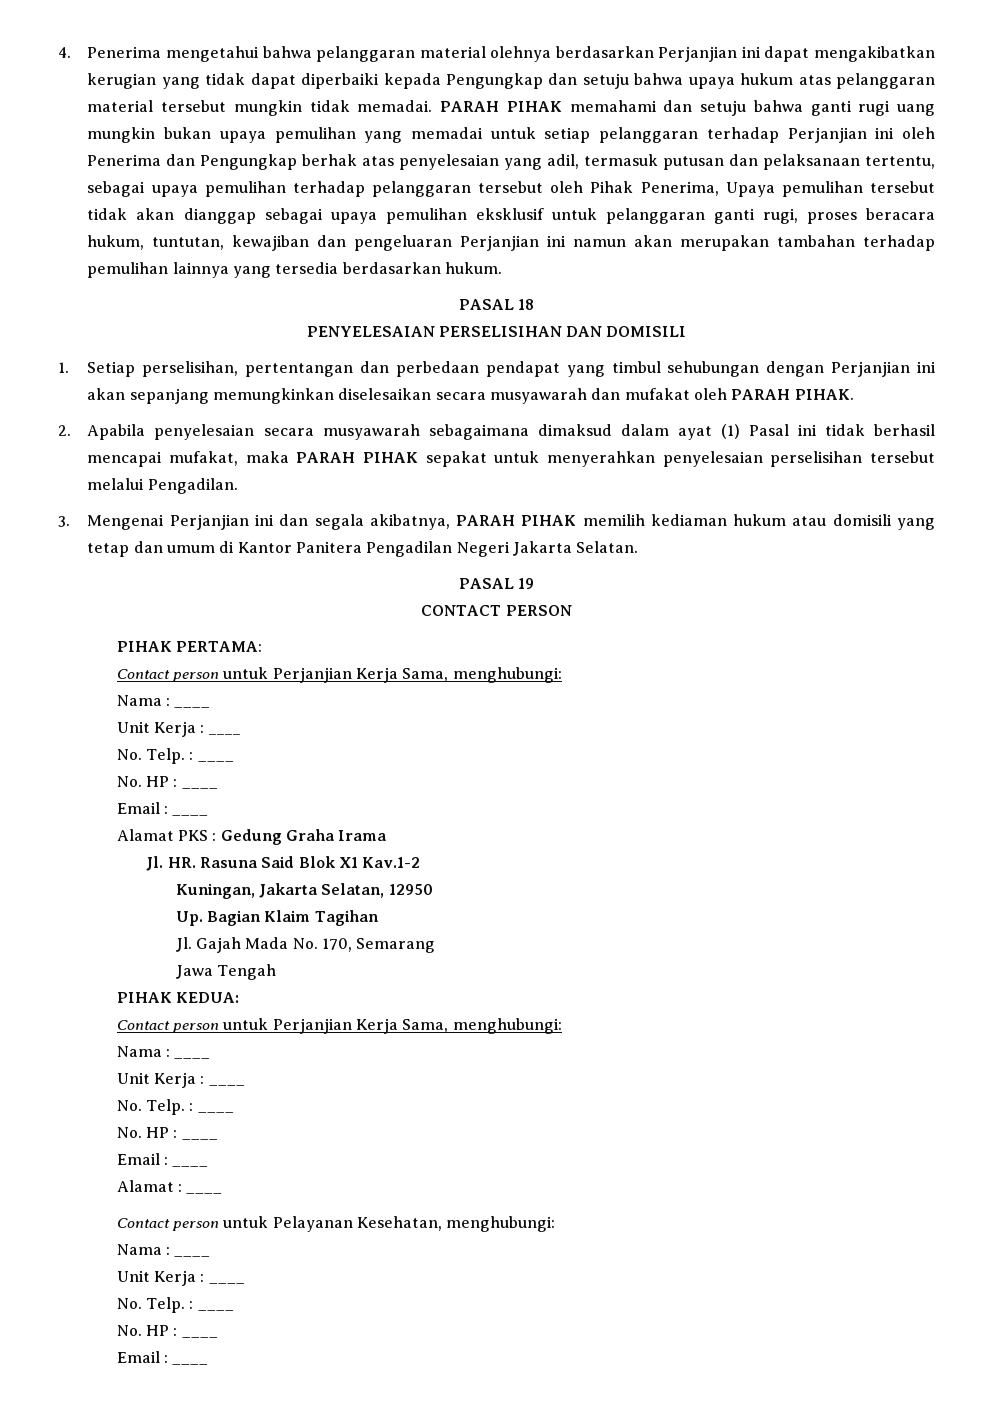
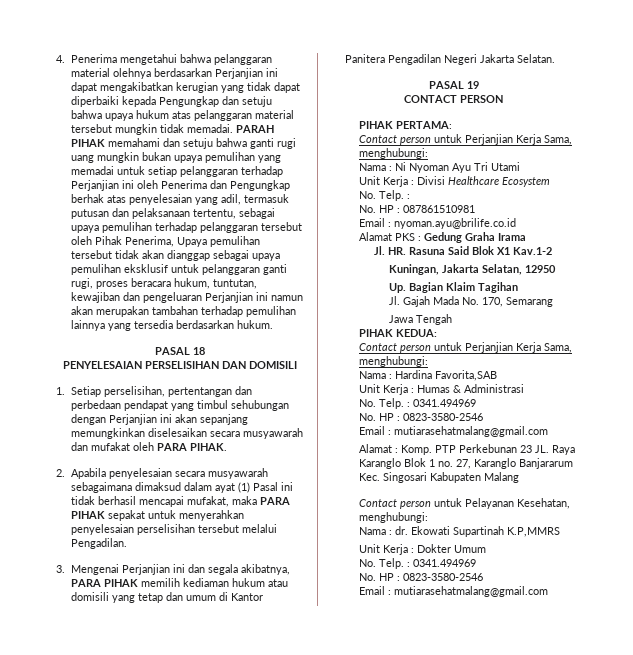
- 1. Setiap perselisihan, pertentangan dan perbedaan pendapat yang timbul sehubungan dengan Perjanjian ini akan sepanjang memungkinkan diselesaikan secara musyawarah dan mufakat oleh PARAH PIHAK.
+ 1. Setiap perselisihan, pertentangan dan perbedaan pendapat yang timbul sehubungan dengan Perjanjian ini akan sepanjang memungkinkan diselesaikan secara musyawarah dan mufakat oleh PARA PIHAK.
- 2. Apabila penyelesaian secara musyawarah sebagaimana dimaksud dalam ayat (1) Pasal ini tidak berhasil mencapai mufakat, maka PARAH PIHAK sepakat untuk menyerahkan penyelesaian perselisihan tersebut melalui Pengadilan.
+ 2. Apabila penyelesaian secara musyawarah sebagaimana dimaksud dalam ayat (1) Pasal ini tidak berhasil mencapai mufakat, maka PARA PIHAK sepakat untuk menyerahkan penyelesaian perselisihan tersebut melalui Pengadilan.
- 3. Mengenai Perjanjian ini dan segala akibatnya, PARAH PIHAK memilih kediaman hukum atau domisili yang tetap dan umum di Kantor Panitera Pengadilan Negeri Jakarta Selatan.
+ 3. Mengenai Perjanjian ini dan segala akibatnya, PARA PIHAK memilih kediaman hukum atau domisili yang tetap dan umum di Kantor Panitera Pengadilan Negeri Jakarta Selatan.
  PIHAK PERTAMA:
  Contact person untuk Perjanjian Kerja Sama, menghubungi:
- Nama : ____
- Unit Kerja : ____
- No. Telp. : ____
- No. HP : ____
- Email : ____
+ Nama : Ni Nyoman Ayu Tri Utami
+ Unit Kerja : Divisi Healthcare Ecosystem
+ No. Telp. :
+ No. HP : 087861510981
+ Email : nyoman.ayu@brilife.co.id
  PIHAK KEDUA:
  Contact person untuk Perjanjian Kerja Sama, menghubungi:
- Nama : ____
- Unit Kerja : ____
- No. Telp. : ____
- No. HP : ____
- Email : ____
+ Nama : Hardina Favorita,SAB
+ Unit Kerja : Humas & Administrasi
+ No. Telp. : 0341.494969
+ No. HP : 0823-3580-2546
+ Email : mutiarasehatmalang@gmail.com
- Alamat : ____
+ Alamat : Komp. PTP Perkebunan 23 JL. Raya Karanglo Blok 1 no. 27, Karanglo Banjararum Kec. Singosari Kabupaten Malang
  Contact person untuk Pelayanan Kesehatan, menghubungi:
- Nama : ____
- Unit Kerja : ____
- No. Telp. : ____
- No. HP : ____
- Email : ____
+ Nama : dr. Ekowati Supartinah K.P,MMRS
+ Unit Kerja : Dokter Umum
+ No. Telp. : 0341.494969
+ No. HP : 0823-3580-2546
+ Email : mutiarasehatmalang@gmail.com

